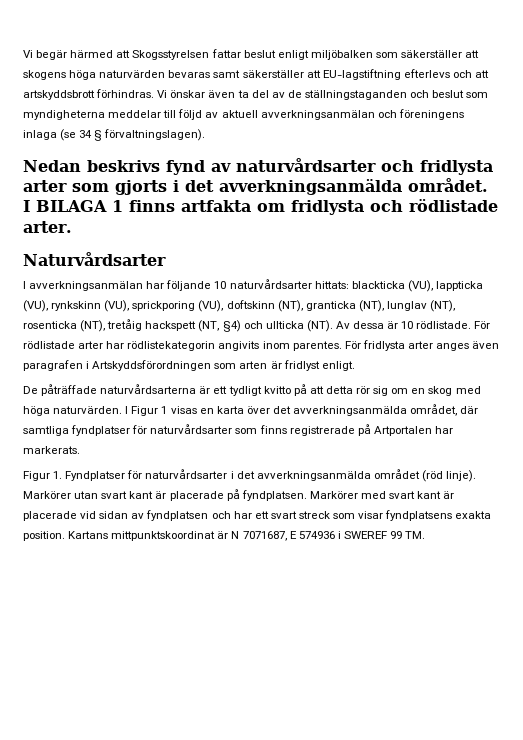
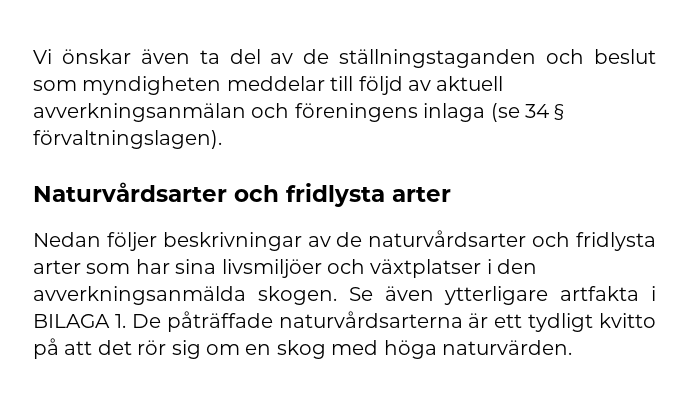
- Vi begär härmed att Skogsstyrelsen fattar beslut enligt miljöbalken som säkerställer att skogens höga naturvärden bevaras samt säkerställer att EU-lagstiftning efterlevs och att artskyddsbrott förhindras. Vi önskar även ta del av de ställningstaganden och beslut som myndigheterna meddelar till följd av aktuell avverkningsanmälan och föreningens inlaga (se 34 § förvaltningslagen).
+ Vi önskar även ta del av de ställningstaganden och beslut som myndigheten meddelar till följd av aktuell avverkningsanmälan och föreningens inlaga (se 34 § förvaltningslagen).
- Nedan beskrivs fynd av naturvårdsarter och fridlysta arter som gjorts i det avverkningsanmälda området. I BILAGA 1 finns artfakta om fridlysta och rödlistade arter.
- Naturvårdsarter
- I avverkningsanmälan har följande 10 naturvårdsarter hittats: blackticka (VU), lappticka (VU), rynkskinn (VU), sprickporing (VU), doftskinn (NT), granticka (NT), lunglav (NT), rosenticka (NT), tretåig hackspett (NT, §4) och ullticka (NT). Av dessa är 10 rödlistade. För rödlistade arter har rödlistekategorin angivits inom parentes. För fridlysta arter anges även paragrafen i Artskyddsförordningen som arten är fridlyst enligt.
- De påträffade naturvårdsarterna är ett tydligt kvitto på att detta rör sig om en skog med höga naturvärden. I Figur 1 visas en karta över det avverkningsanmälda området, där samtliga fyndplatser för naturvårdsarter som finns registrerade på Artportalen har markerats.
- Figur 1. Fyndplatser för naturvårdsarter i det avverkningsanmälda området (röd linje). Markörer utan svart kant är placerade på fyndplatsen. Markörer med svart kant är placerade vid sidan av fyndplatsen och har ett svart streck som visar fyndplatsens exakta position. Kartans mittpunktskoordinat är N 7071687, E 574936 i SWEREF 99 TM.
+ Naturvårdsarter och fridlysta arter
+ Nedan följer beskrivningar av de naturvårdsarter och fridlysta arter som har sina livsmiljöer och växtplatser i den avverkningsanmälda skogen. Se även ytterligare artfakta i BILAGA 1. De påträffade naturvårdsarterna är ett tydligt kvitto på att det rör sig om en skog med höga naturvärden.

